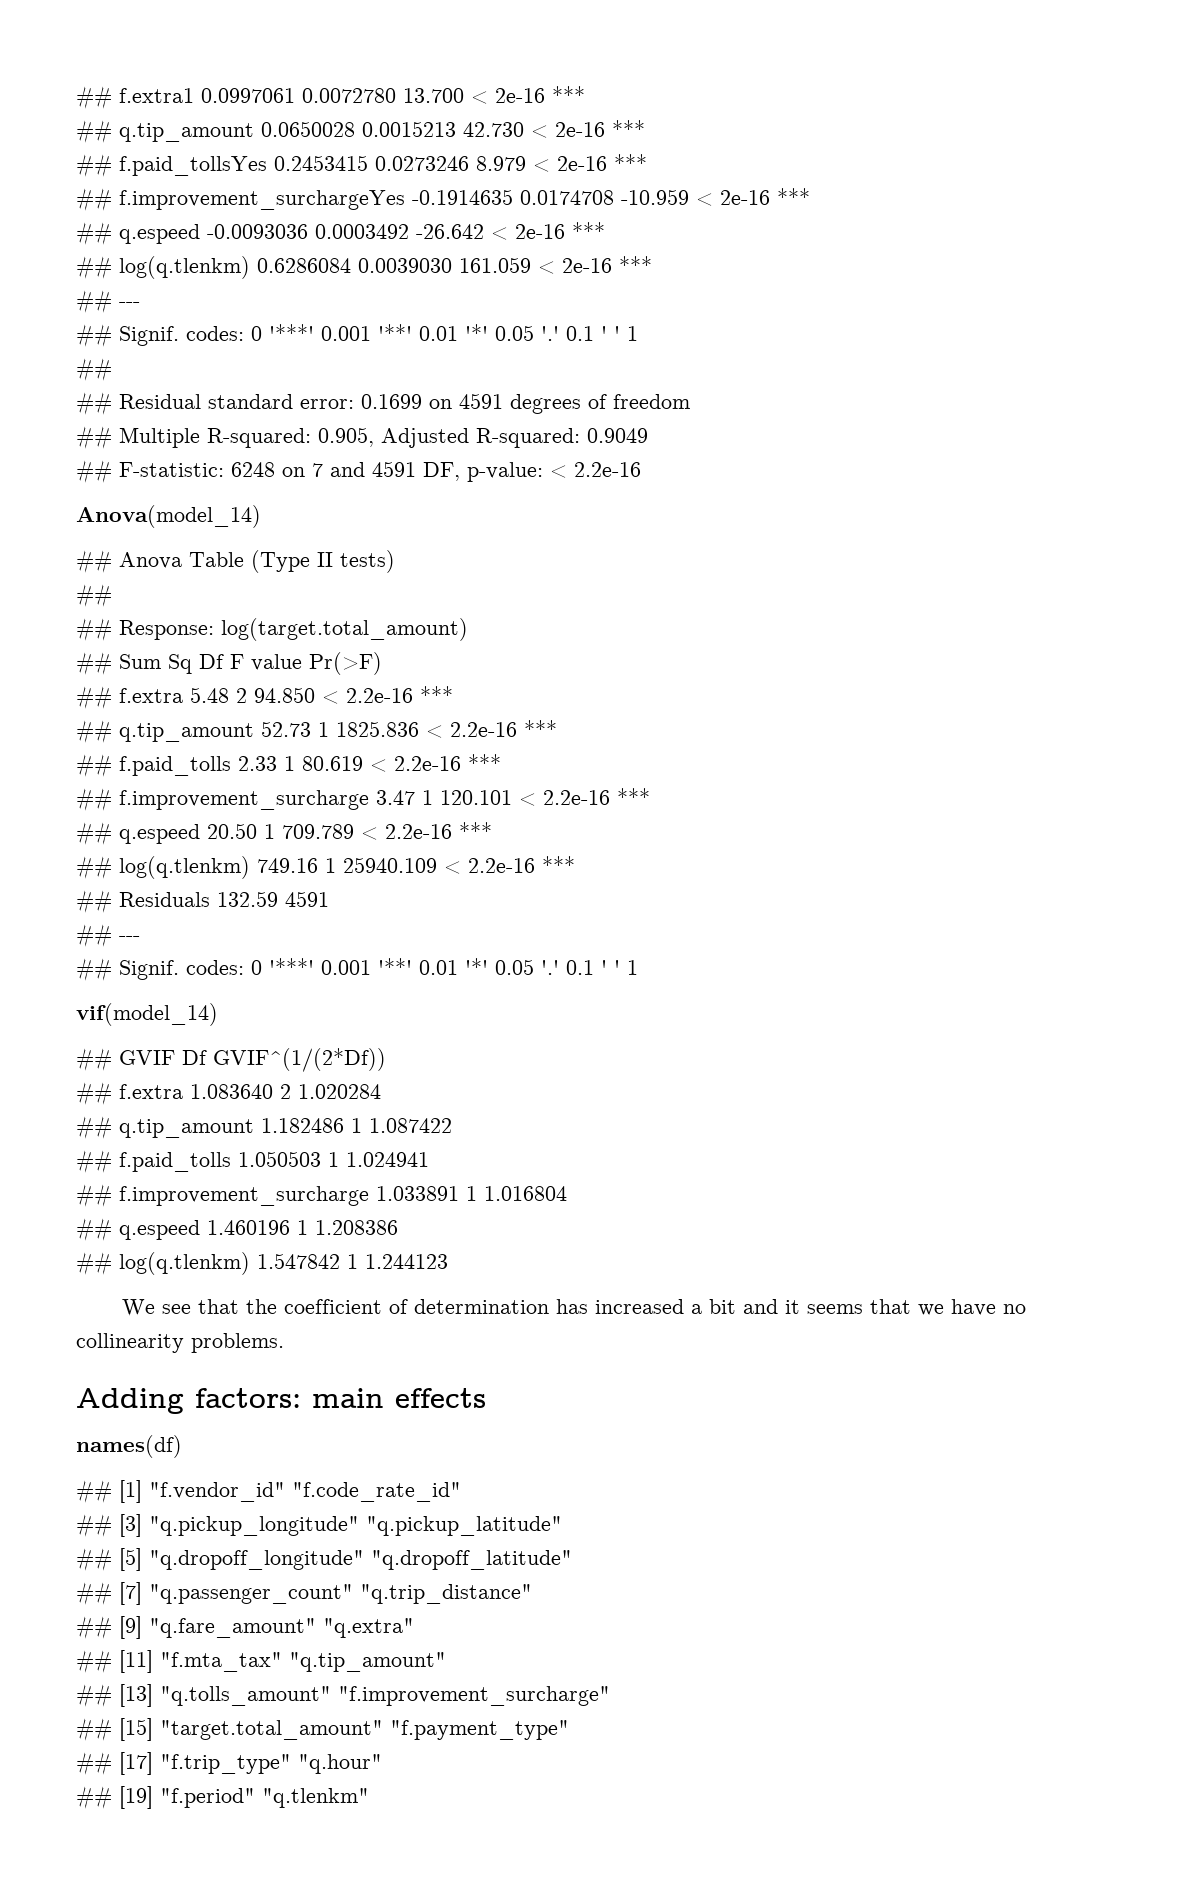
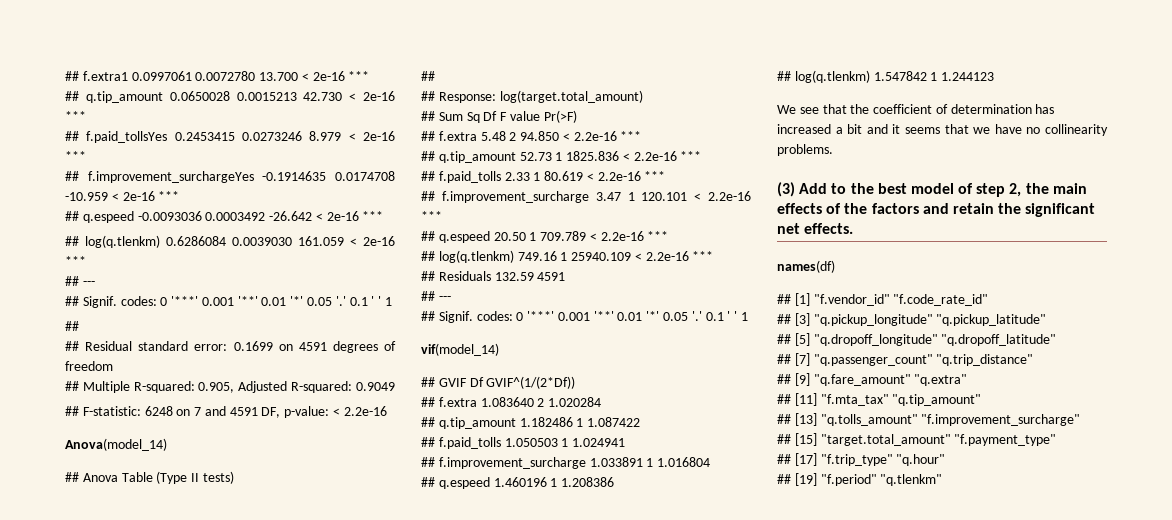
- Adding factors: main effects
+ (3) Add to the best model of step 2, the main effects of the factors and retain the significant net effects.

